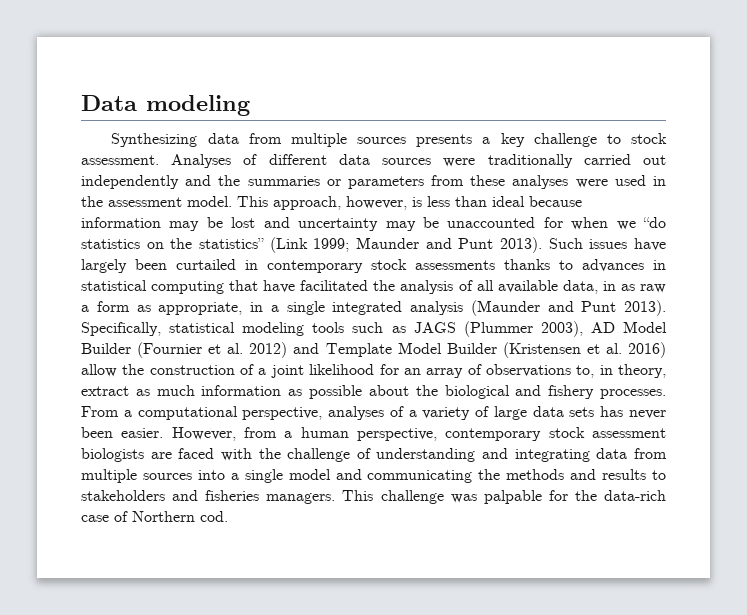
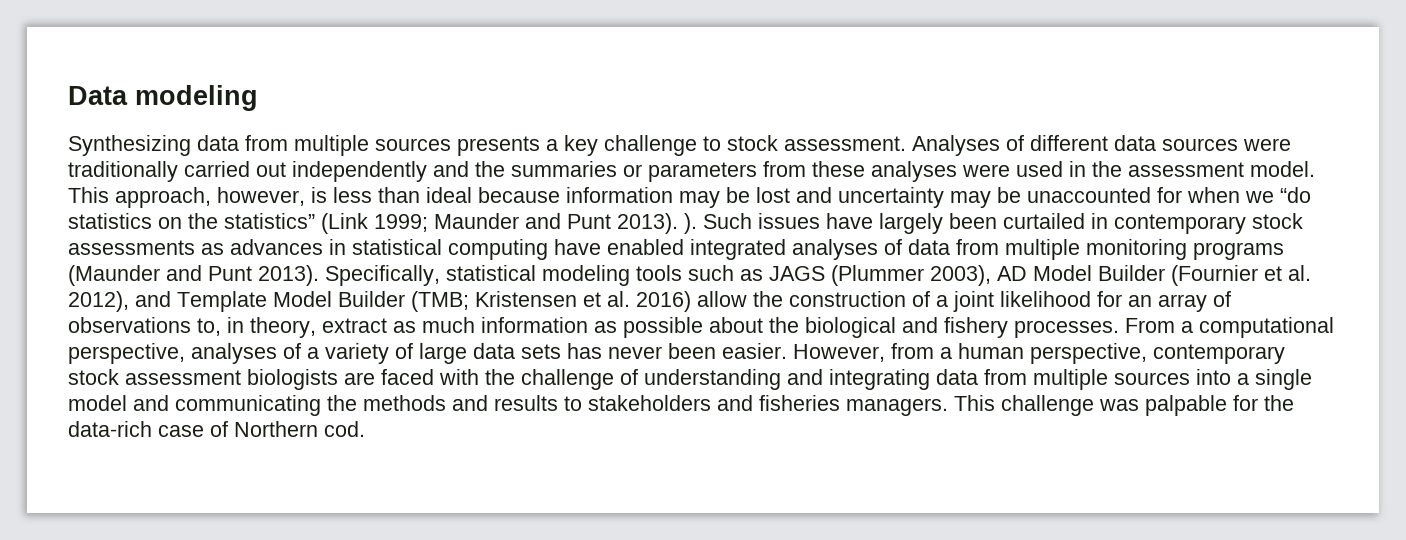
- This approach, however, is less than ideal because information may be lost and uncertainty may be unaccounted for when we “do statistics on the statistics” (Link 1999; Maunder and Punt 2013).
+ This approach, however, is less than ideal because information may be lost and uncertainty may be unaccounted for when we “do statistics on the statistics” (Link 1999; Maunder and Punt 2013). ).
- Such issues have largely been curtailed in contemporary stock assessments thanks to advances in statistical computing that have facilitated the analysis of all available data, in as raw a form as appropriate, in a single integrated analysis (Maunder and Punt 2013).
+ Such issues have largely been curtailed in contemporary stock assessments as advances in statistical computing have enabled integrated analyses of data from multiple monitoring programs (Maunder and Punt 2013).
- Specifically, statistical modeling tools such as JAGS (Plummer 2003), AD Model Builder (Fournier et al. 2012) and Template Model Builder (Kristensen et al. 2016) allow the construction of a joint likelihood for an array of observations to, in theory, extract as much information as possible about the biological and fishery processes.
+ Specifically, statistical modeling tools such as JAGS (Plummer 2003), AD Model Builder (Fournier et al. 2012), and Template Model Builder (TMB; Kristensen et al. 2016) allow the construction of a joint likelihood for an array of observations to, in theory, extract as much information as possible about the biological and fishery processes.

